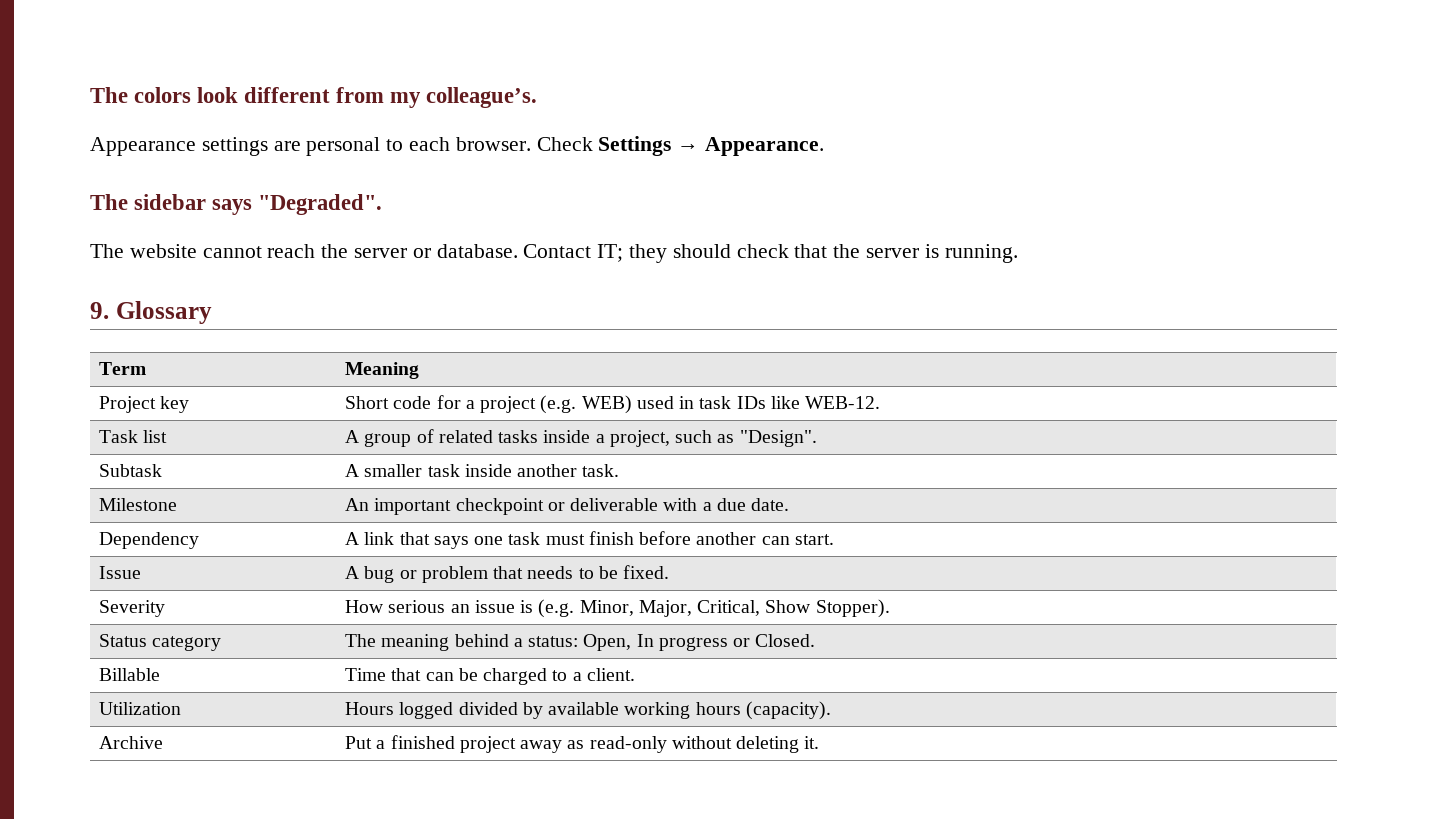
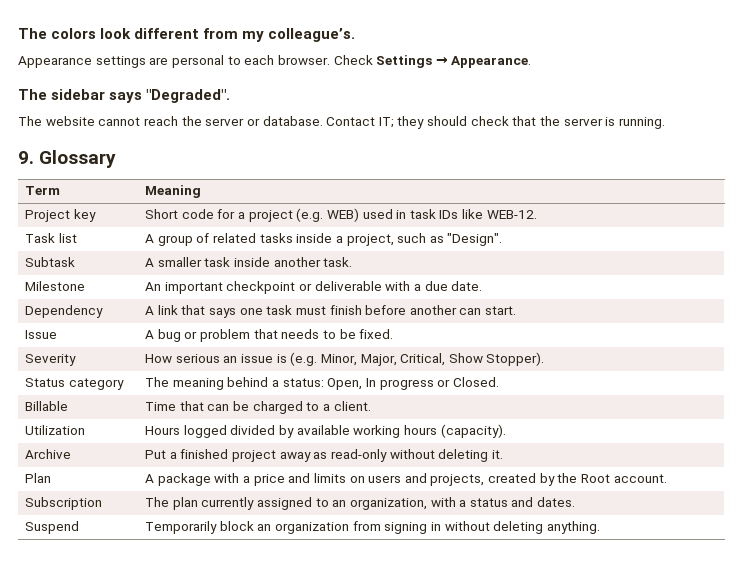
+ Plan | A package with a price and limits on users and projects, created by the Root account.
+ Subscription | The plan currently assigned to an organization, with a status and dates.
+ Suspend | Temporarily block an organization from signing in without deleting anything.

